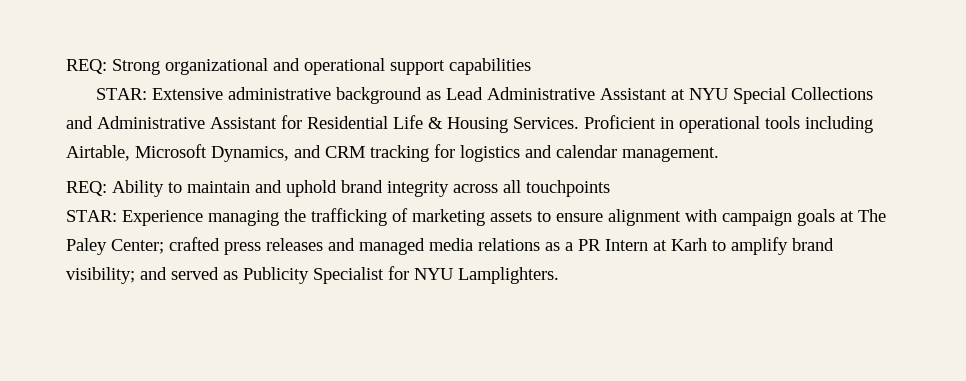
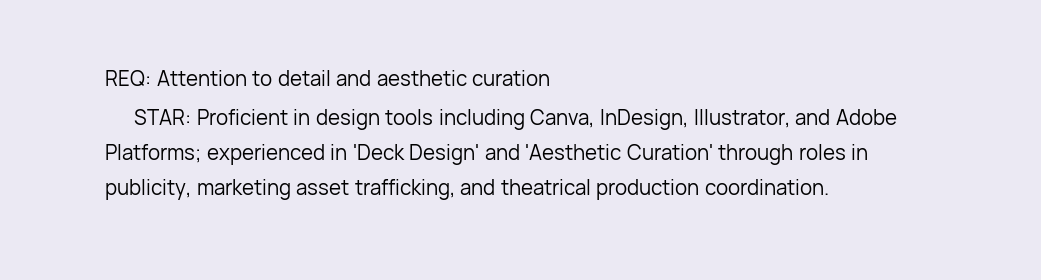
- REQ: Strong organizational and operational support capabilities
- STAR: Extensive administrative background as Lead Administrative Assistant at NYU Special Collections and Administrative Assistant for Residential Life & Housing Services. Proficient in operational tools including Airtable, Microsoft Dynamics, and CRM tracking for logistics and calendar management.
- REQ: Ability to maintain and uphold brand integrity across all touchpoints
- STAR: Experience managing the trafficking of marketing assets to ensure alignment with campaign goals at The Paley Center; crafted press releases and managed media relations as a PR Intern at Karh to amplify brand visibility; and served as Publicity Specialist for NYU Lamplighters.
+ REQ: Attention to detail and aesthetic curation
+ STAR: Proficient in design tools including Canva, InDesign, Illustrator, and Adobe Platforms; experienced in 'Deck Design' and 'Aesthetic Curation' through roles in publicity, marketing asset trafficking, and theatrical production coordination.

